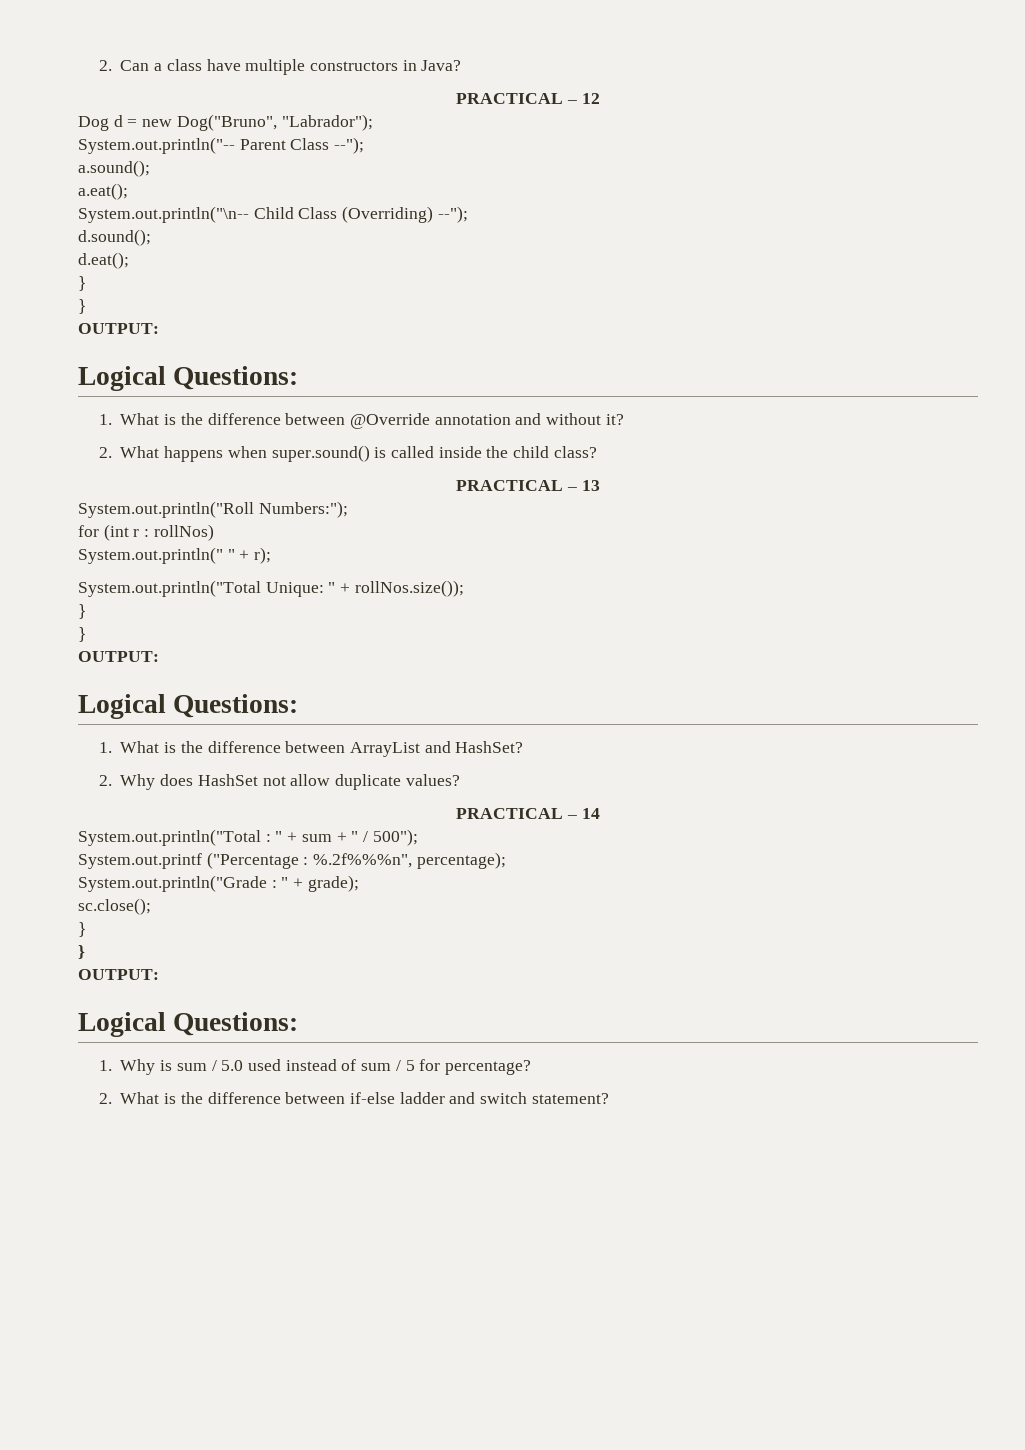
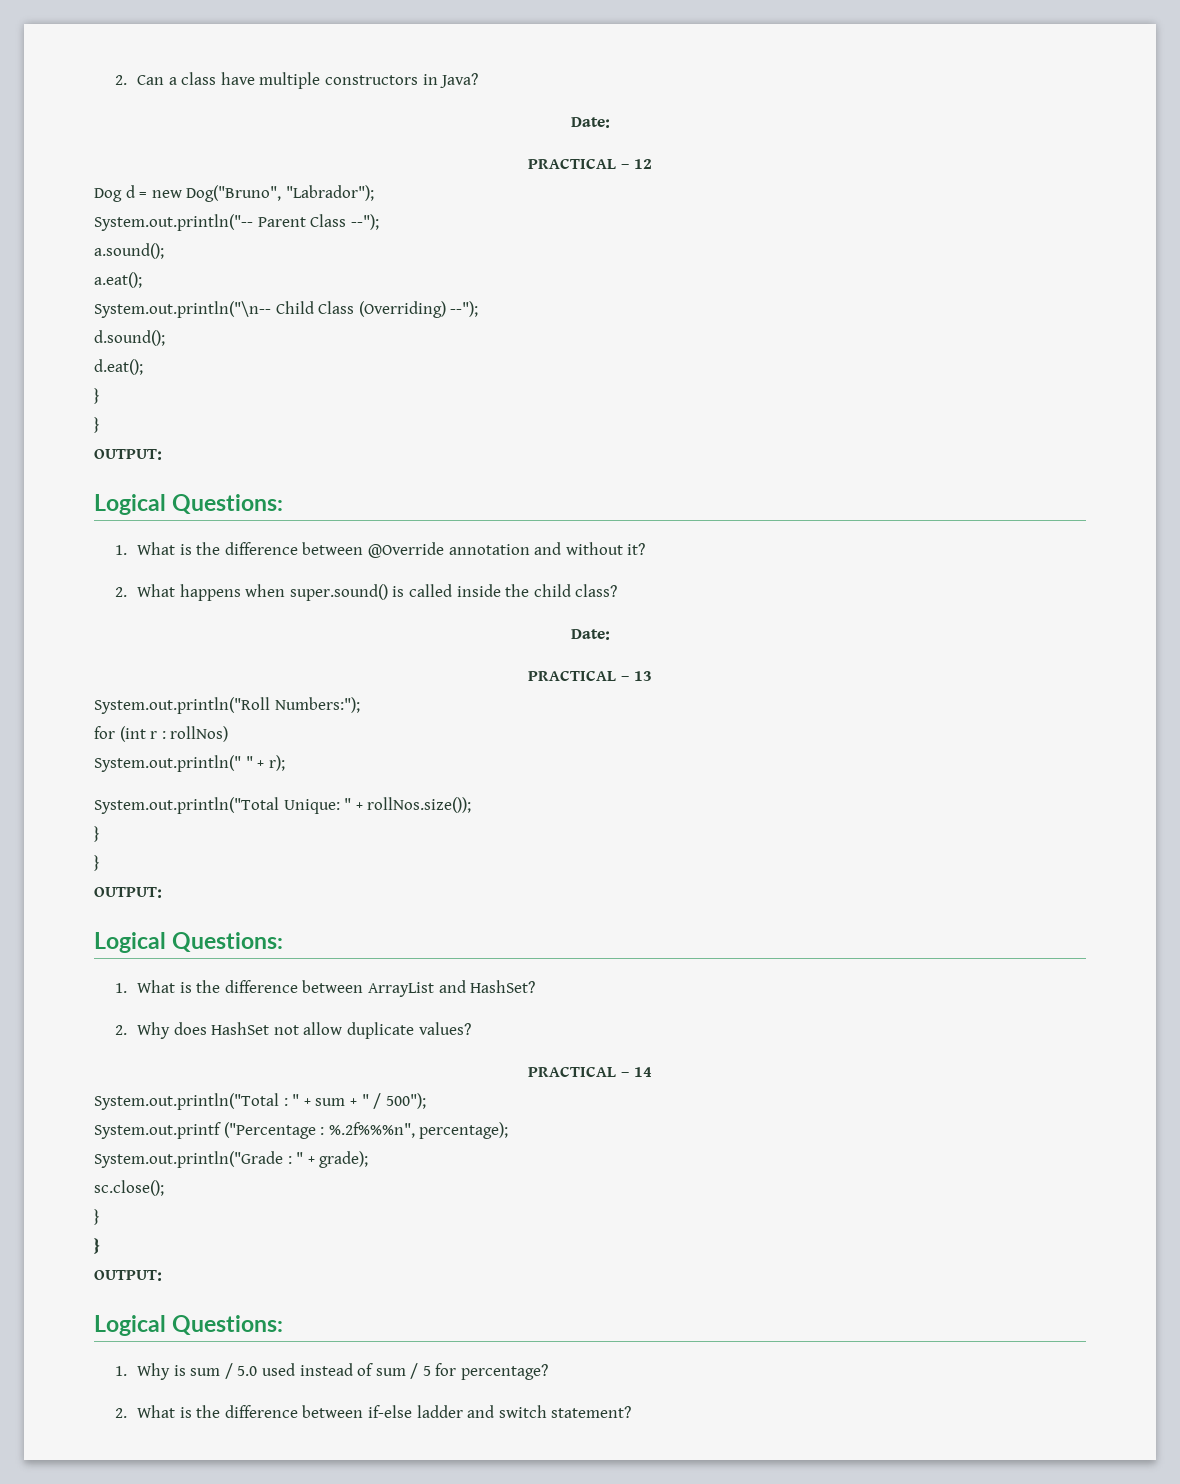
  2. Can a class have multiple constructors in Java?
+ Date:
  2. What happens when super.sound() is called inside the child class?
+ Date:

